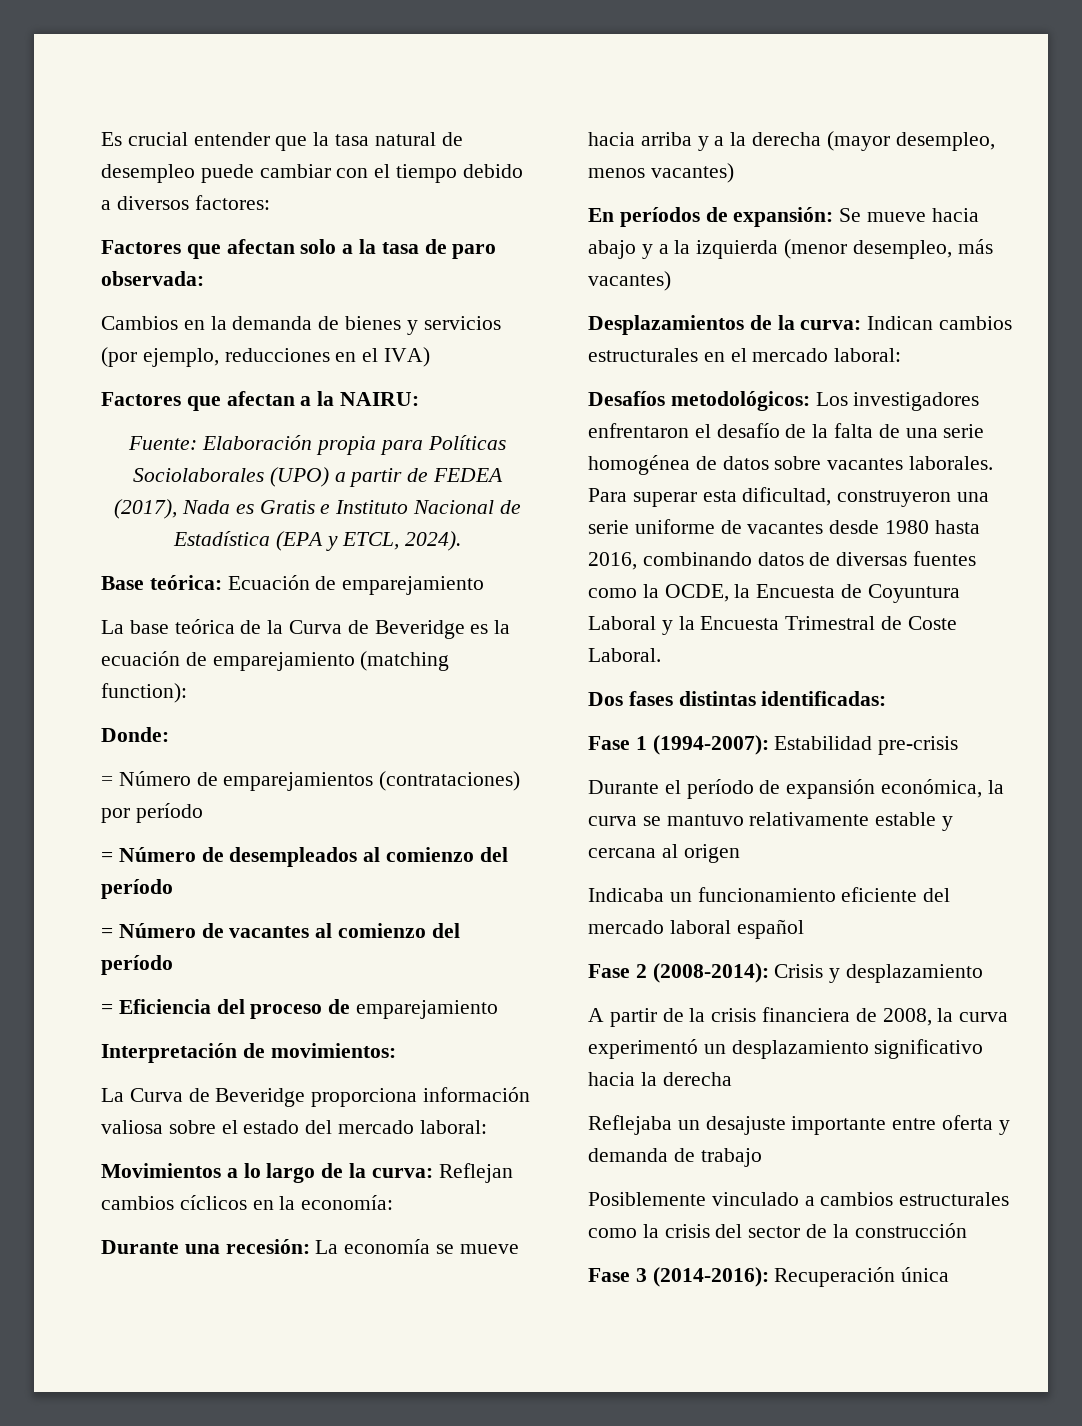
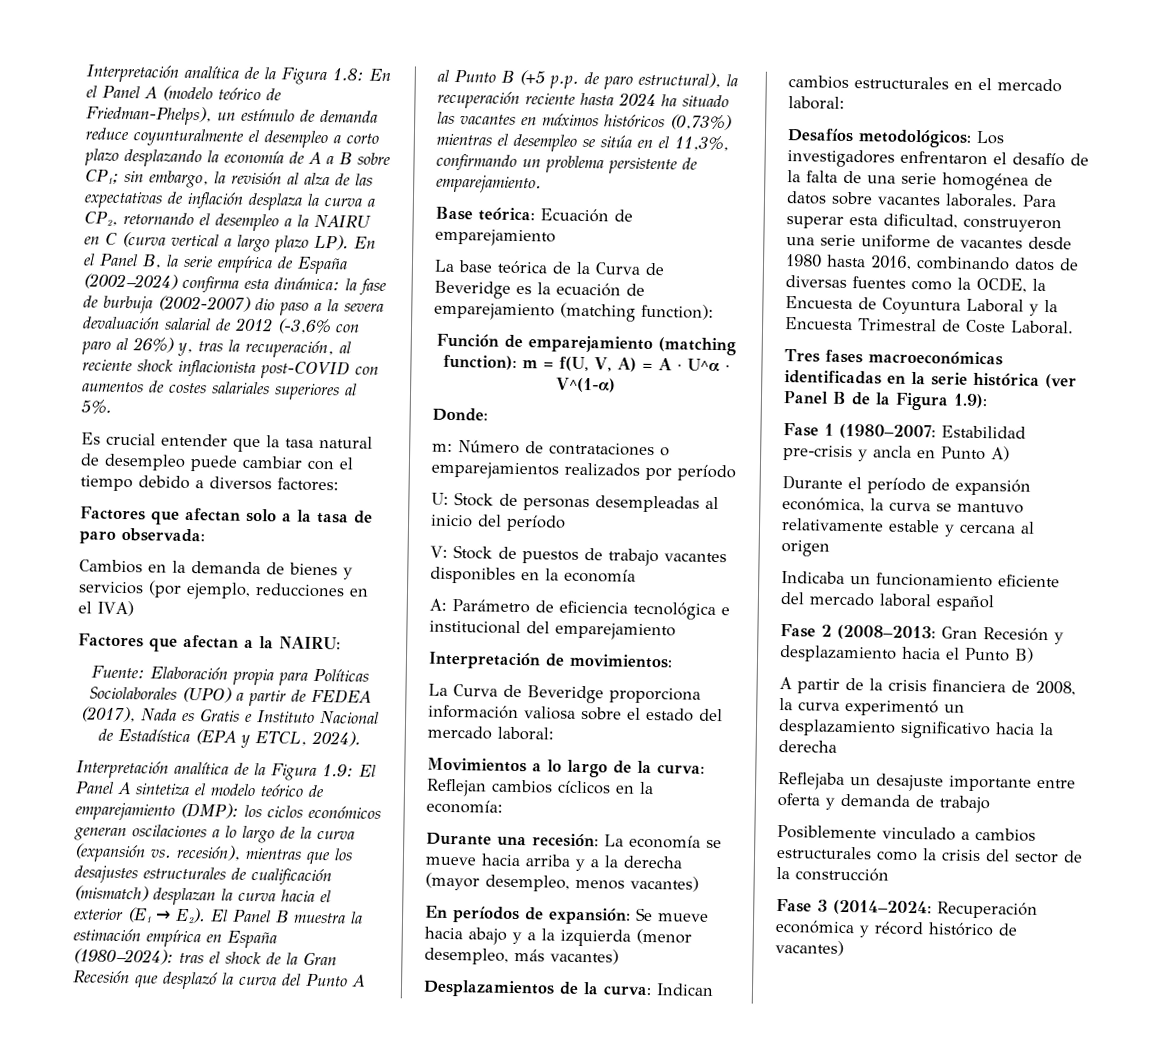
+ Interpretación analítica de la Figura 1.8: En el Panel A (modelo teórico de Friedman-Phelps), un estímulo de demanda reduce coyunturalmente el desempleo a corto plazo desplazando la economía de A a B sobre CP₁; sin embargo, la revisión al alza de las expectativas de inflación desplaza la curva a CP₂, retornando el desempleo a la NAIRU en C (curva vertical a largo plazo LP). En el Panel B, la serie empírica de España (2002–2024) confirma esta dinámica: la fase de burbuja (2002-2007) dio paso a la severa devaluación salarial de 2012 (-3,6% con paro al 26%) y, tras la recuperación, al reciente shock inflacionista post-COVID con aumentos de costes salariales superiores al 5%.
+ Interpretación analítica de la Figura 1.9: El Panel A sintetiza el modelo teórico de emparejamiento (DMP): los ciclos económicos generan oscilaciones a lo largo de la curva (expansión vs. recesión), mientras que los desajustes estructurales de cualificación (mismatch) desplazan la curva hacia el exterior (E₁ → E₂). El Panel B muestra la estimación empírica en España (1980–2024): tras el shock de la Gran Recesión que desplazó la curva del Punto A al Punto B (+5 p.p. de paro estructural), la recuperación reciente hasta 2024 ha situado las vacantes en máximos históricos (0,73%) mientras el desempleo se sitúa en el 11,3%, confirmando un problema persistente de emparejamiento.
+ Función de emparejamiento (matching function): m = f(U, V, A) = A · U^α · V^(1-α)
- = Número de emparejamientos (contrataciones) por período
- = Número de desempleados al comienzo del período
- = Número de vacantes al comienzo del período
- = Eficiencia del proceso de emparejamiento
+ m: Número de contrataciones o emparejamientos realizados por período
+ U: Stock de personas desempleadas al inicio del período
+ V: Stock de puestos de trabajo vacantes disponibles en la economía
+ A: Parámetro de eficiencia tecnológica e institucional del emparejamiento
- Dos fases distintas identificadas:
+ Tres fases macroeconómicas identificadas en la serie histórica (ver Panel B de la Figura 1.9):
- Fase 1 (1994-2007): Estabilidad pre-crisis
+ Fase 1 (1980–2007: Estabilidad pre-crisis y ancla en Punto A)
- Fase 2 (2008-2014): Crisis y desplazamiento
+ Fase 2 (2008–2013: Gran Recesión y desplazamiento hacia el Punto B)
- Fase 3 (2014-2016): Recuperación única
+ Fase 3 (2014–2024: Recuperación económica y récord histórico de vacantes)

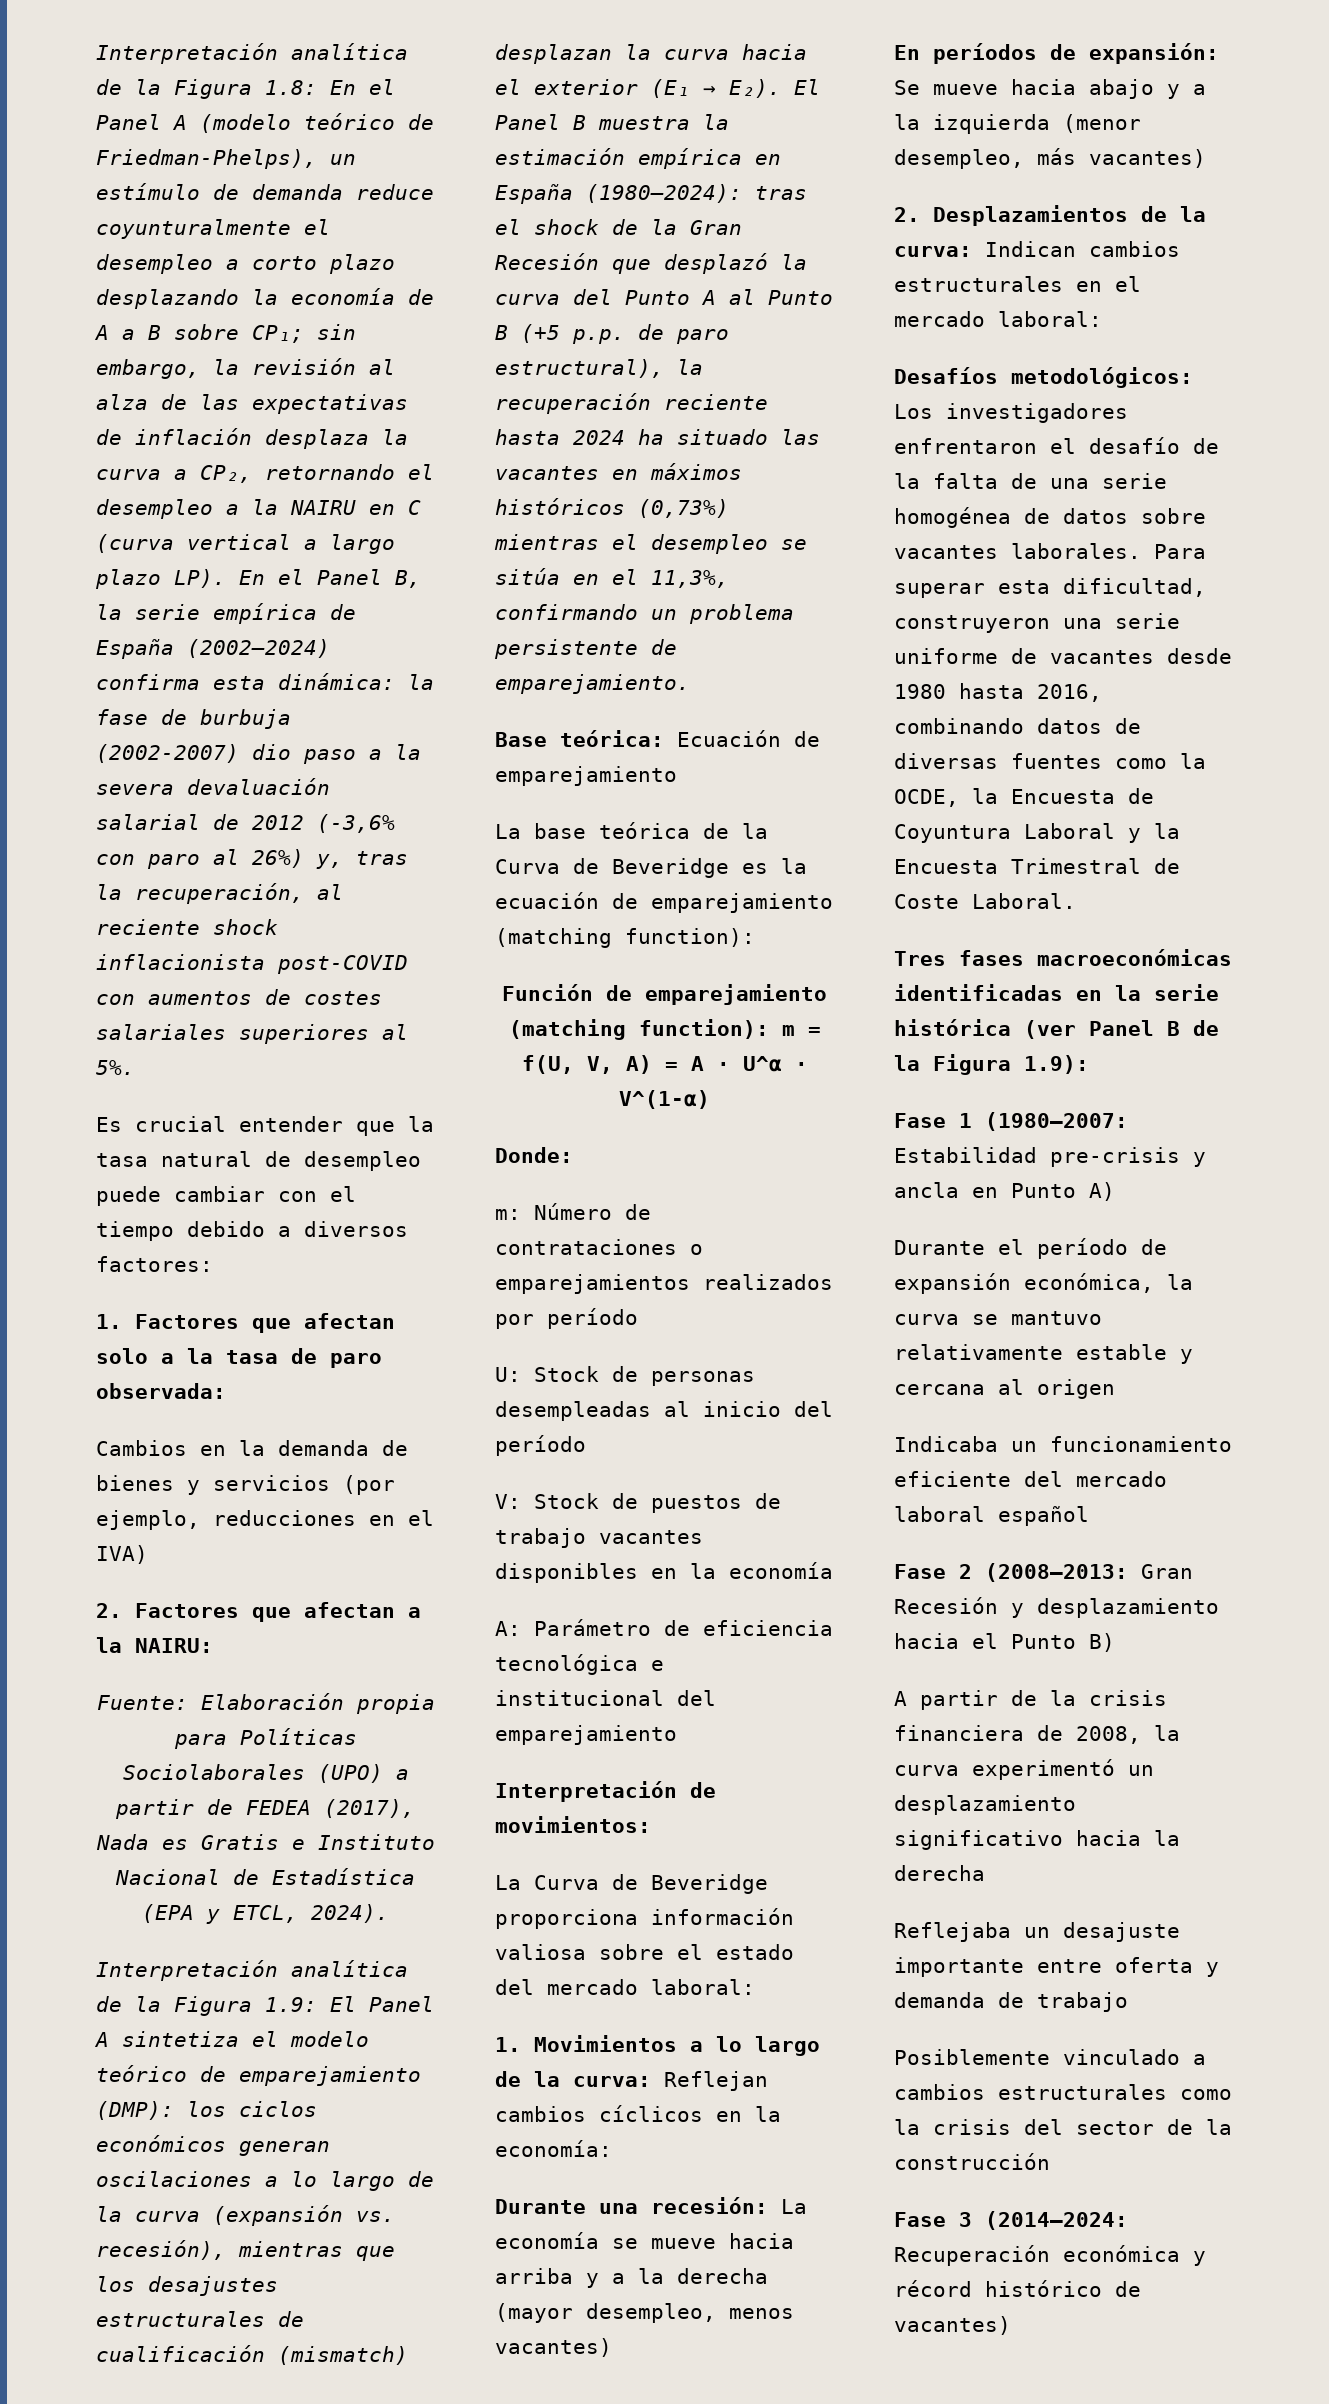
- Factores que afectan solo a la tasa de paro observada:
+ 1. Factores que afectan solo a la tasa de paro observada:
- Factores que afectan a la NAIRU:
+ 2. Factores que afectan a la NAIRU:
- Movimientos a lo largo de la curva: Reflejan cambios cíclicos en la economía:
+ 1. Movimientos a lo largo de la curva: Reflejan cambios cíclicos en la economía:
- Desplazamientos de la curva: Indican cambios estructurales en el mercado laboral:
+ 2. Desplazamientos de la curva: Indican cambios estructurales en el mercado laboral:

